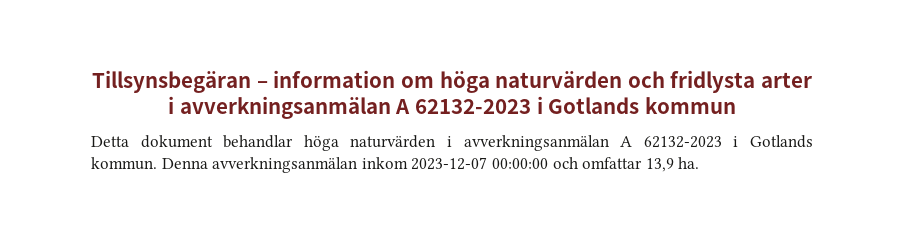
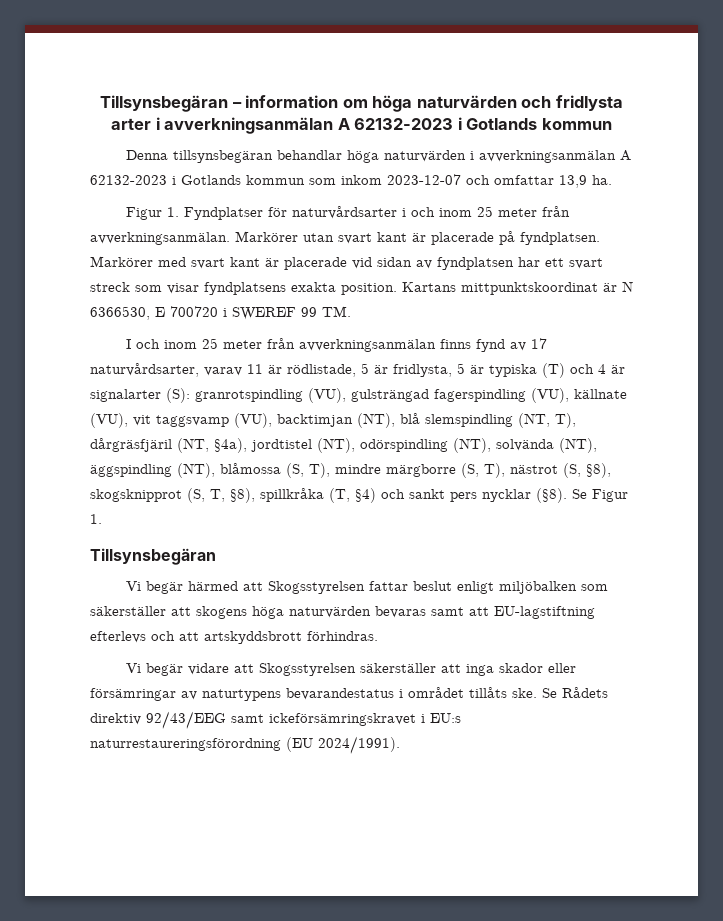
- Detta dokument behandlar höga naturvärden i avverkningsanmälan A 62132-2023 i Gotlands kommun. Denna avverkningsanmälan inkom 2023-12-07 00:00:00 och omfattar 13,9 ha.
+ Denna tillsynsbegäran behandlar höga naturvärden i avverkningsanmälan A 62132-2023 i Gotlands kommun som inkom 2023-12-07 och omfattar 13,9 ha.
+ Figur 1. Fyndplatser för naturvårdsarter i och inom 25 meter från avverkningsanmälan. Markörer utan svart kant är placerade på fyndplatsen. Markörer med svart kant är placerade vid sidan av fyndplatsen har ett svart streck som visar fyndplatsens exakta position. Kartans mittpunktskoordinat är N 6366530, E 700720 i SWEREF 99 TM.
+ I och inom 25 meter från avverkningsanmälan finns fynd av 17 naturvårdsarter, varav 11 är rödlistade, 5 är fridlysta, 5 är typiska (T) och 4 är signalarter (S): granrotspindling (VU), gulsträngad fagerspindling (VU), källnate (VU), vit taggsvamp (VU), backtimjan (NT), blå slemspindling (NT, T), dårgräsfjäril (NT, §4a), jordtistel (NT), odörspindling (NT), solvända (NT), äggspindling (NT), blåmossa (S, T), mindre märgborre (S, T), nästrot (S, §8), skogsknipprot (S, T, §8), spillkråka (T, §4) och sankt pers nycklar (§8). Se Figur 1.
+ Tillsynsbegäran
+ Vi begär härmed att Skogsstyrelsen fattar beslut enligt miljöbalken som säkerställer att skogens höga naturvärden bevaras samt att EU-lagstiftning efterlevs och att artskyddsbrott förhindras.
+ Vi begär vidare att Skogsstyrelsen säkerställer att inga skador eller försämringar av naturtypens bevarandestatus i området tillåts ske. Se Rådets direktiv 92/43/EEG samt ickeförsämringskravet i EU:s naturrestaureringsförordning (EU 2024/1991).

